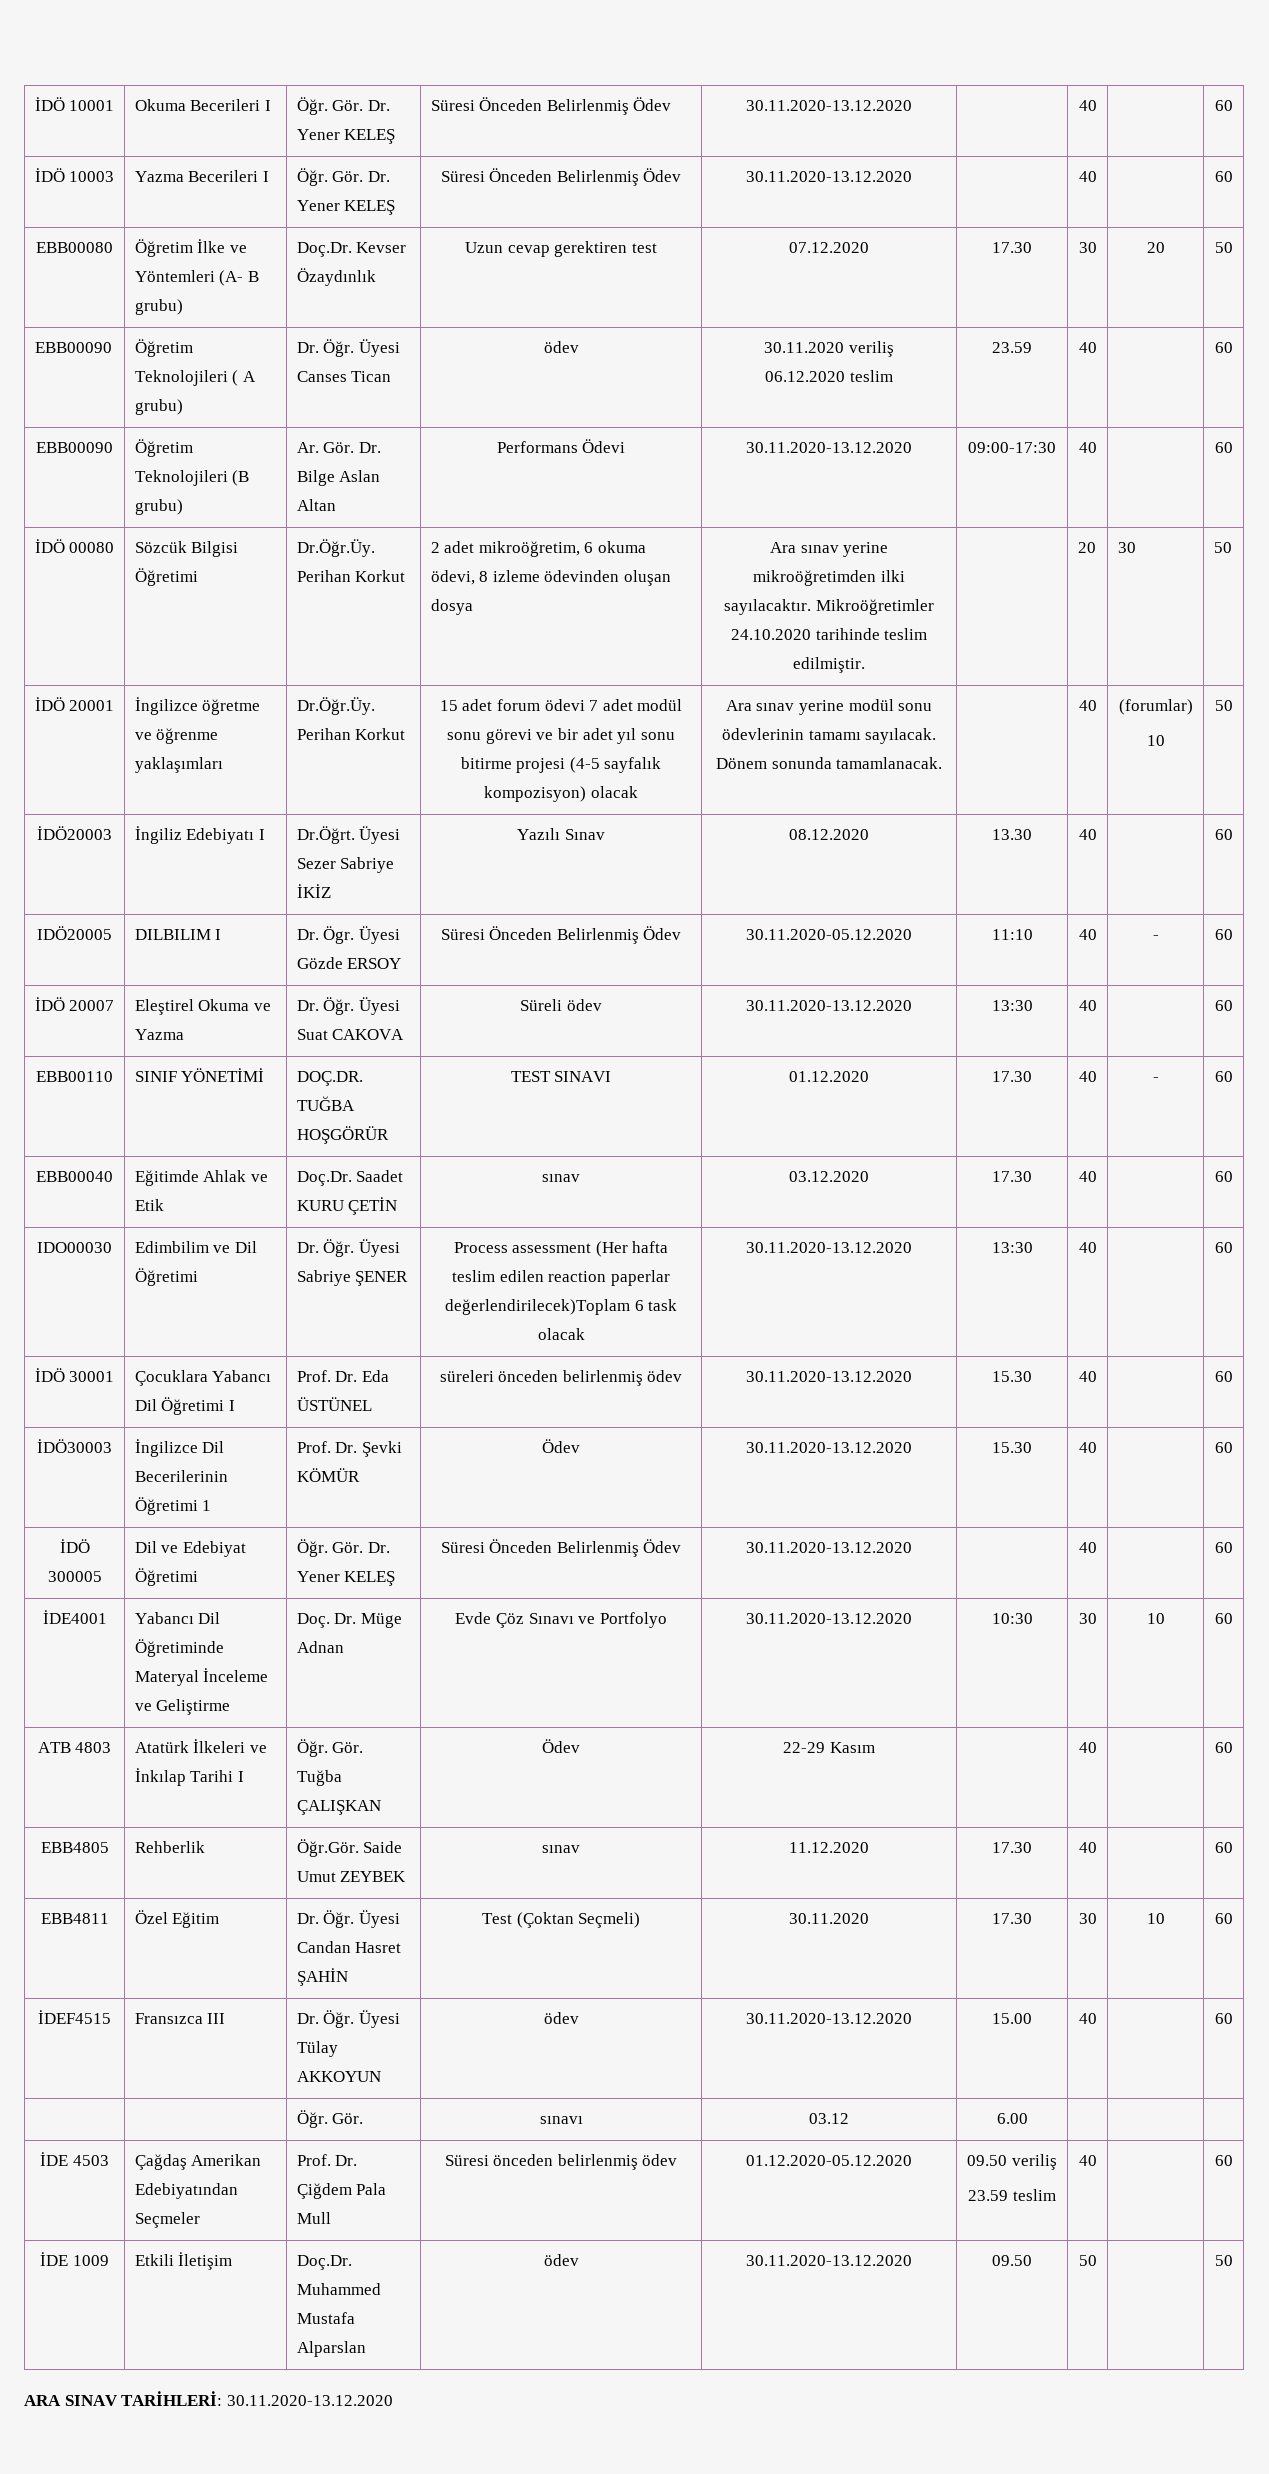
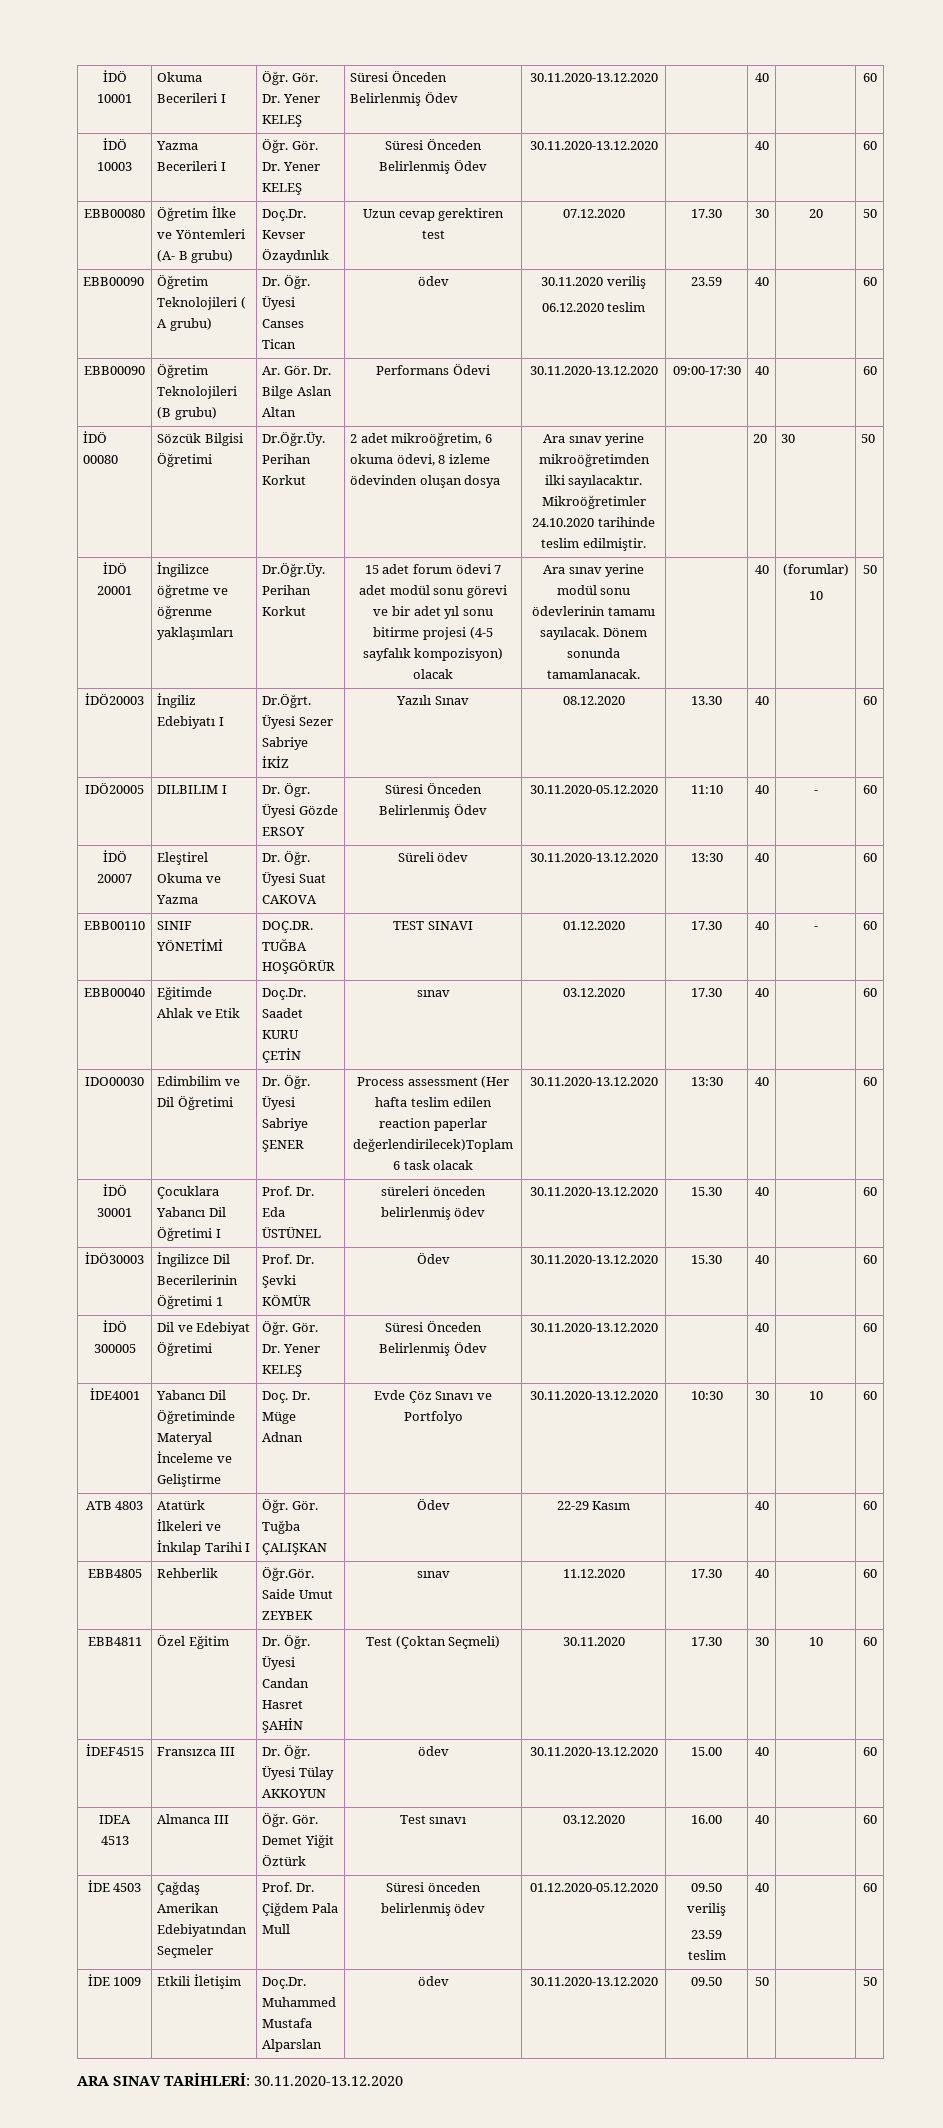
- | | Öğr. Gör. | sınavı | 03.12 | 6.00 | | |
+ IDEA 4513 | Almanca III | Öğr. Gör. Demet Yiğit Öztürk | Test sınavı | 03.12.2020 | 16.00 | 40 | | 60

